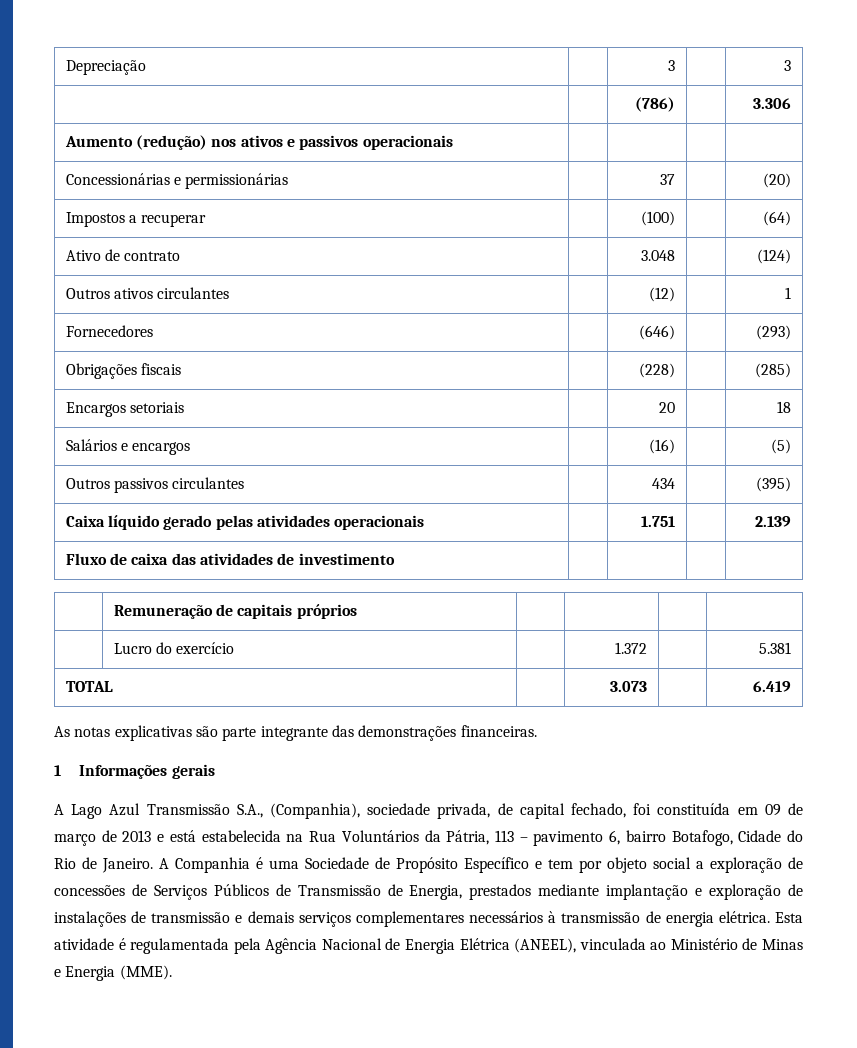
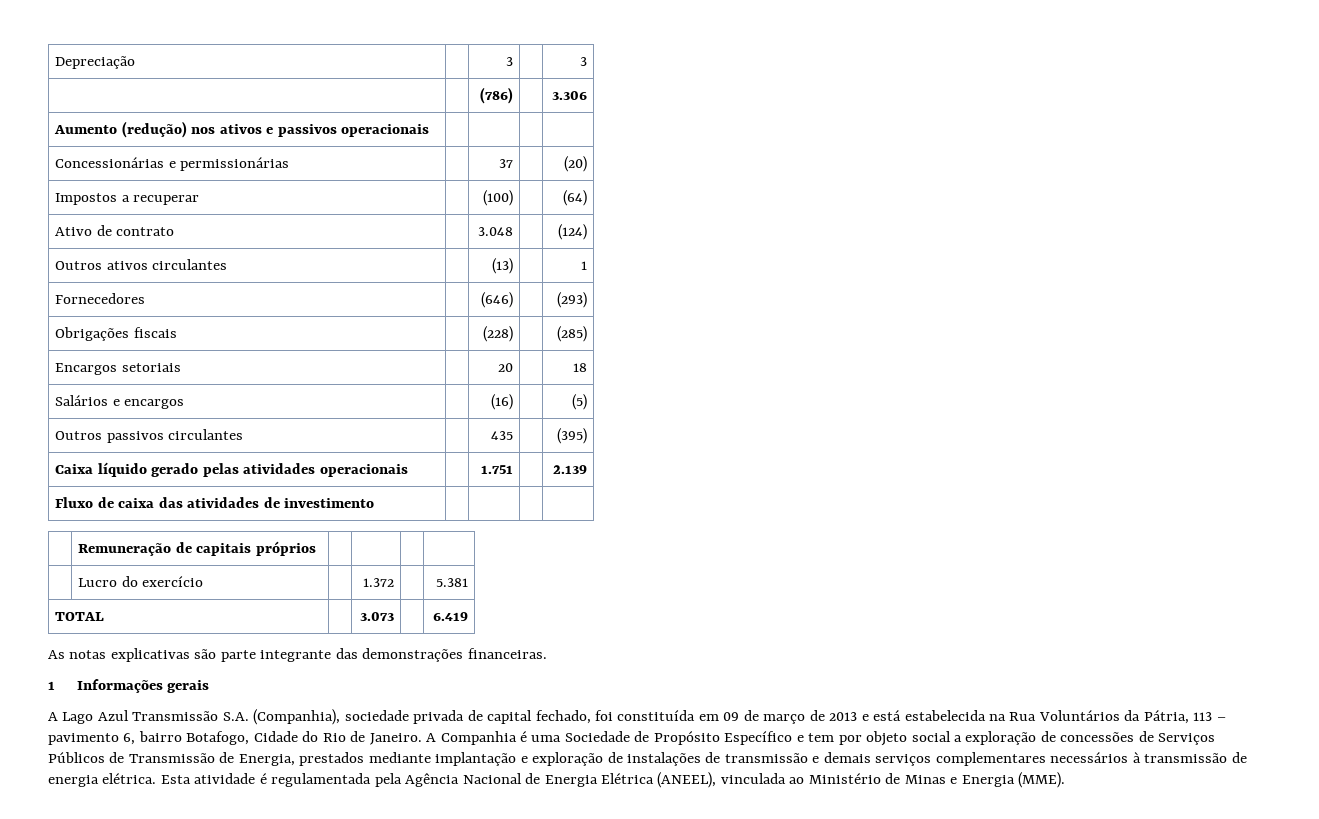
- Outros ativos circulantes | | (12) | | 1
+ Outros ativos circulantes | | (13) | | 1
- Outros passivos circulantes | | 434 | | (395)
+ Outros passivos circulantes | | 435 | | (395)
- A Lago Azul Transmissão S.A., (Companhia), sociedade privada, de capital fechado, foi constituída em 09 de março de 2013 e está estabelecida na Rua Voluntários da Pátria, 113 – pavimento 6, bairro Botafogo, Cidade do Rio de Janeiro.
+ A Lago Azul Transmissão S.A. (Companhia), sociedade privada de capital fechado, foi constituída em 09 de março de 2013 e está estabelecida na Rua Voluntários da Pátria, 113 – pavimento 6, bairro Botafogo, Cidade do Rio de Janeiro.

